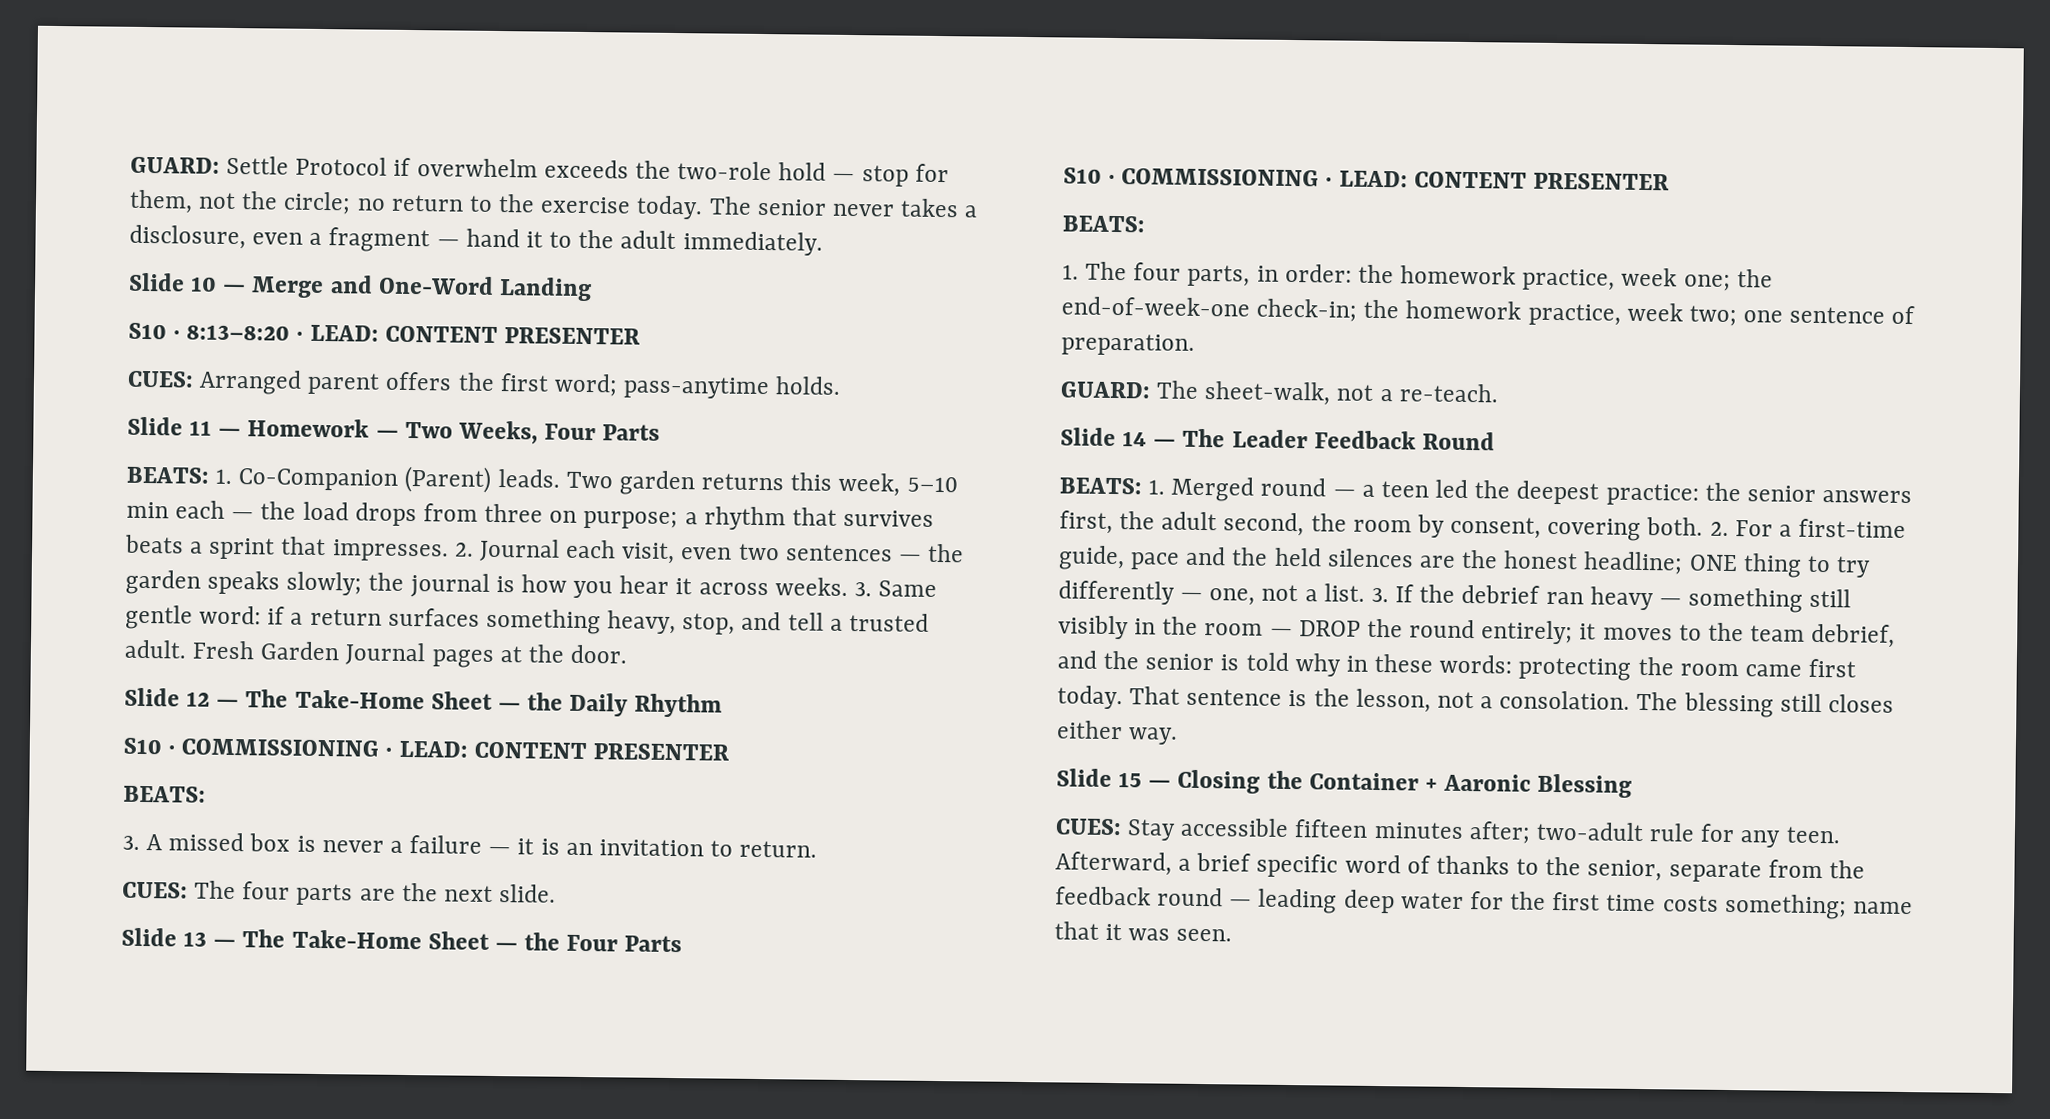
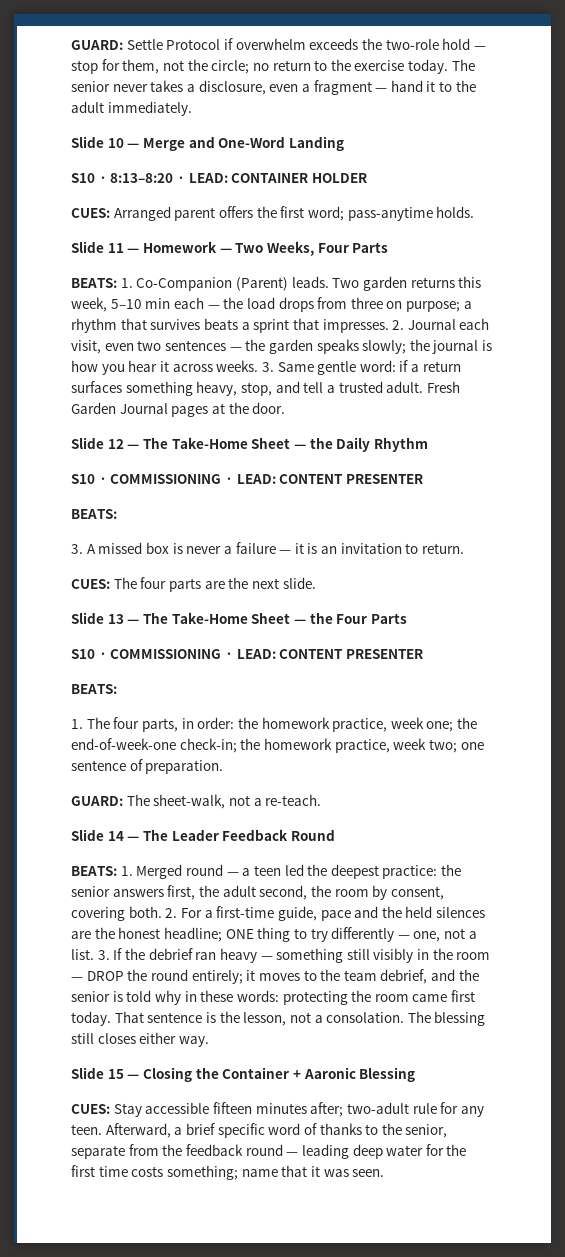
- S10 · 8:13–8:20 · LEAD: CONTENT PRESENTER
+ S10 · 8:13–8:20 · LEAD: CONTAINER HOLDER

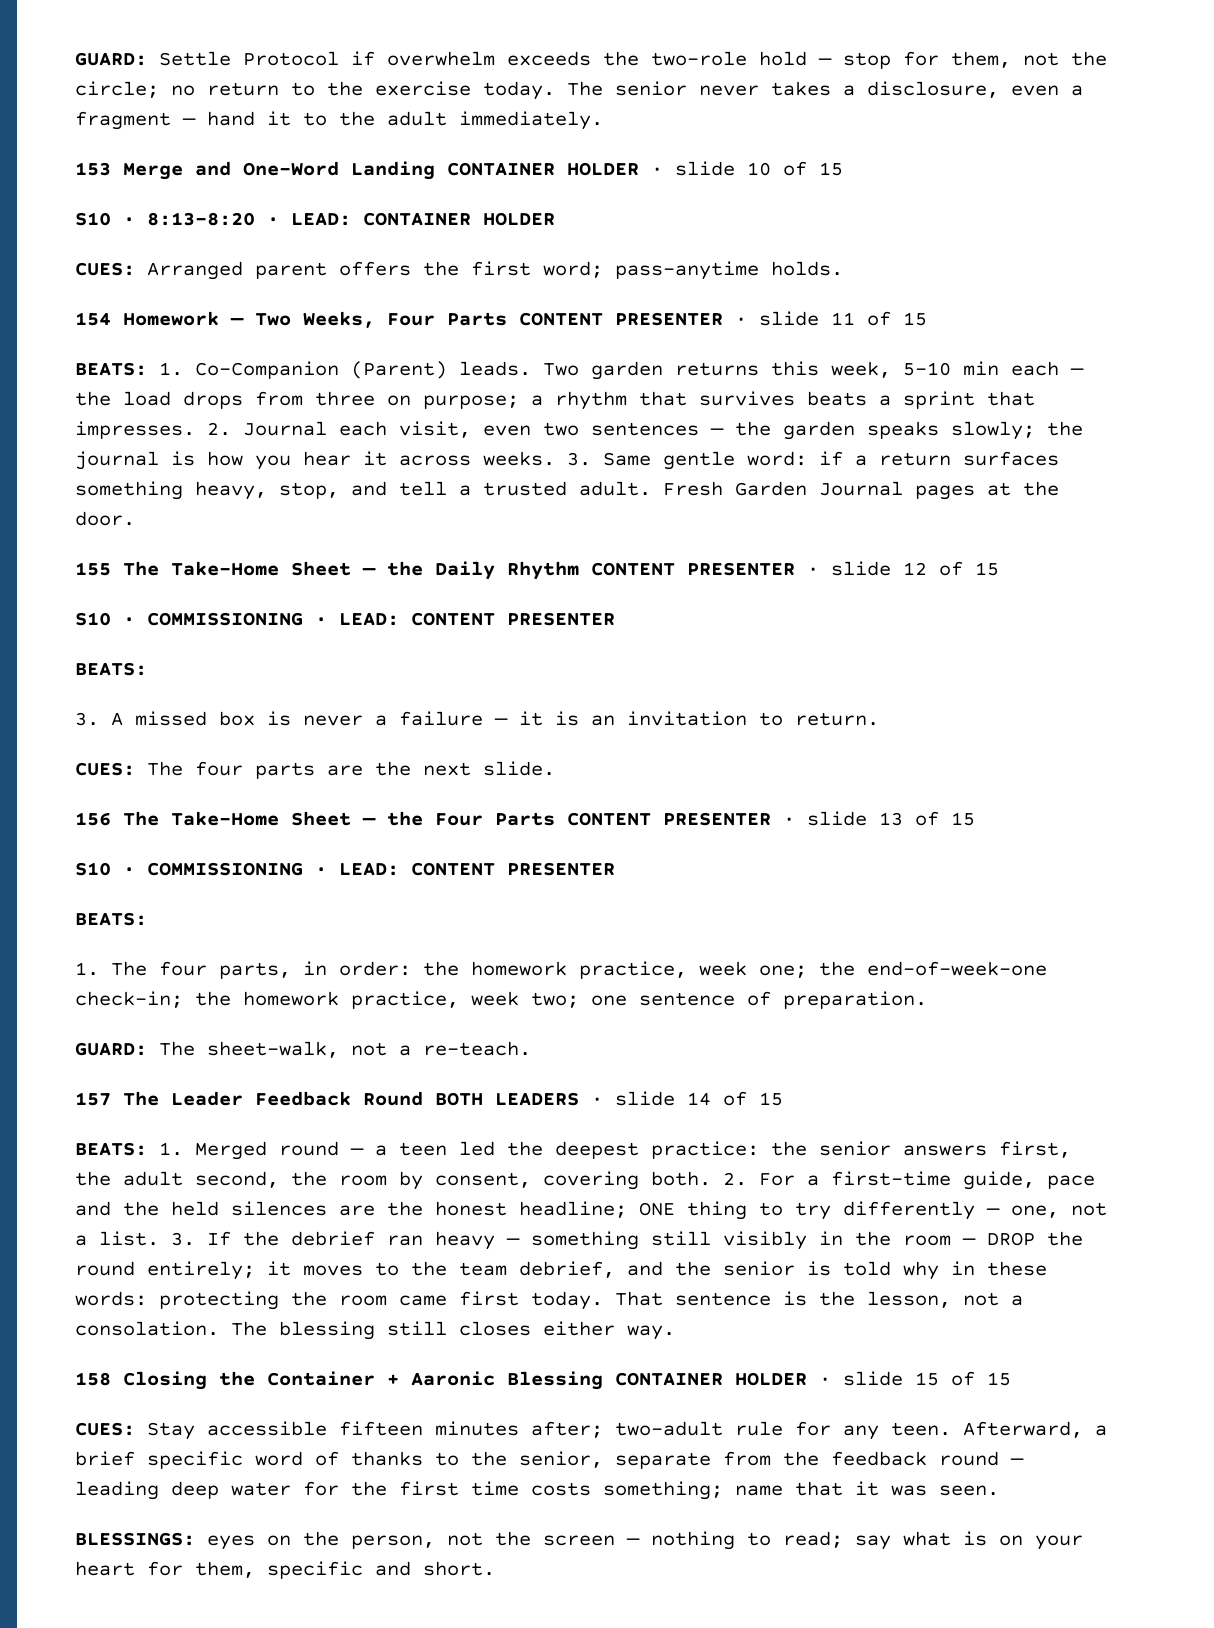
- Slide 10 — Merge and One-Word Landing
+ 153 Merge and One-Word Landing CONTAINER HOLDER · slide 10 of 15
- Slide 11 — Homework — Two Weeks, Four Parts
+ 154 Homework — Two Weeks, Four Parts CONTENT PRESENTER · slide 11 of 15
- Slide 12 — The Take-Home Sheet — the Daily Rhythm
+ 155 The Take-Home Sheet — the Daily Rhythm CONTENT PRESENTER · slide 12 of 15
- Slide 13 — The Take-Home Sheet — the Four Parts
+ 156 The Take-Home Sheet — the Four Parts CONTENT PRESENTER · slide 13 of 15
- Slide 14 — The Leader Feedback Round
+ 157 The Leader Feedback Round BOTH LEADERS · slide 14 of 15
- Slide 15 — Closing the Container + Aaronic Blessing
+ 158 Closing the Container + Aaronic Blessing CONTAINER HOLDER · slide 15 of 15
+ BLESSINGS: eyes on the person, not the screen — nothing to read; say what is on your heart for them, specific and short.

